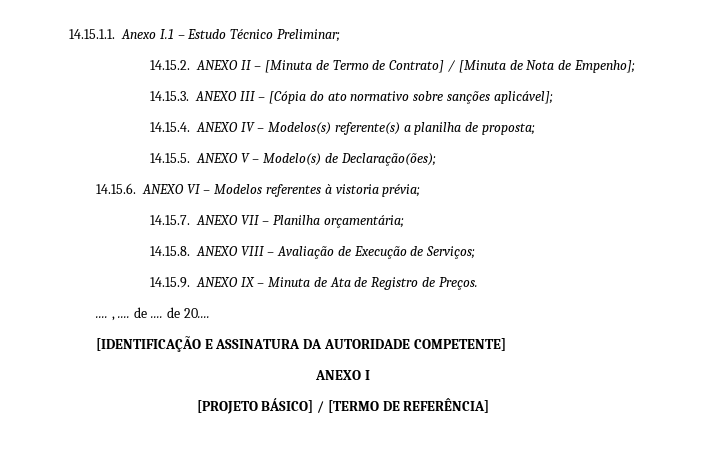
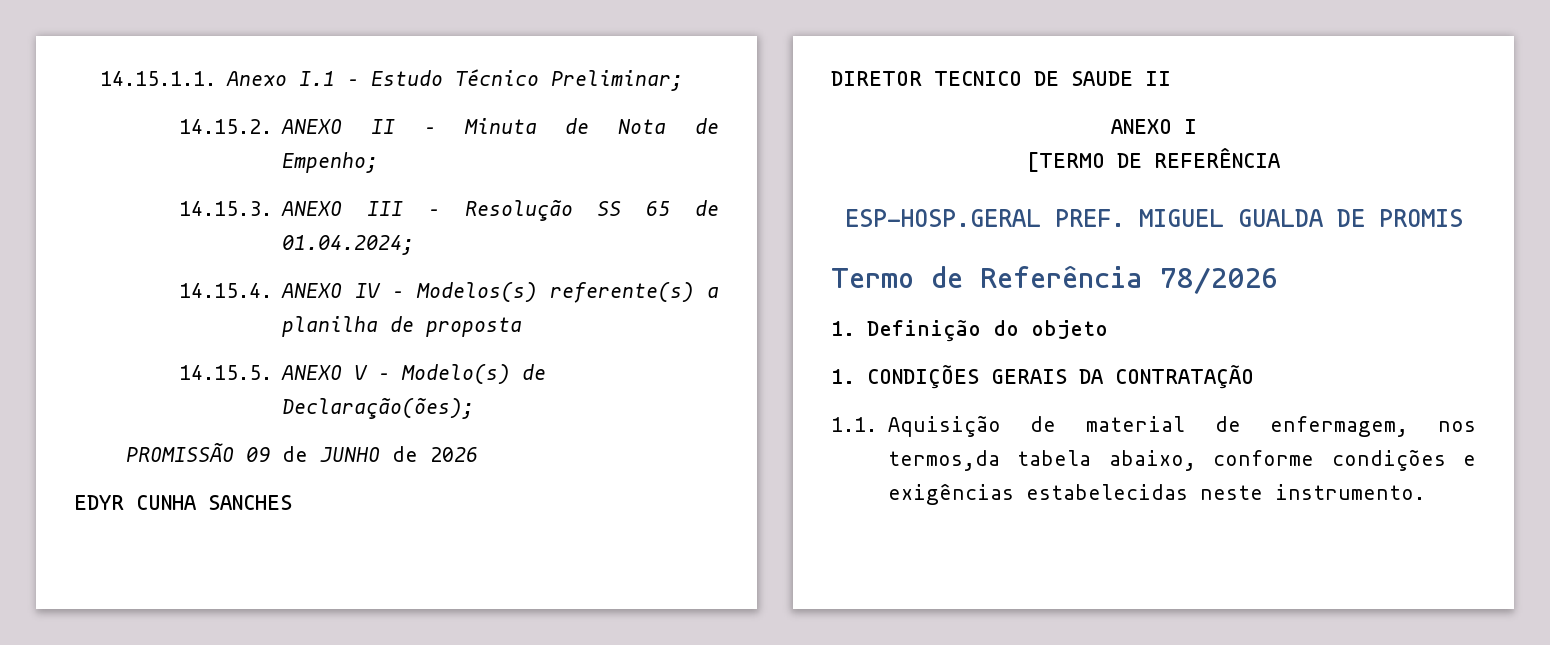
- 14.15.2. ANEXO II – [Minuta de Termo de Contrato] / [Minuta de Nota de Empenho];
+ 14.15.2. ANEXO II – Minuta de Nota de Empenho;
- 14.15.3. ANEXO III – [Cópia do ato normativo sobre sanções aplicável];
+ 14.15.3. ANEXO III – Resolução SS 65 de 01.04.2024;
- 14.15.4. ANEXO IV – Modelos(s) referente(s) a planilha de proposta;
+ 14.15.4. ANEXO IV – Modelos(s) referente(s) a planilha de proposta
- 14.15.6. ANEXO VI – Modelos referentes à vistoria prévia;
- 14.15.7. ANEXO VII – Planilha orçamentária;
- 14.15.8. ANEXO VIII – Avaliação de Execução de Serviços;
- 14.15.9. ANEXO IX – Minuta de Ata de Registro de Preços.
- .... , .... de .... de 20....
- [IDENTIFICAÇÃO E ASSINATURA DA AUTORIDADE COMPETENTE]
+ PROMISSÃO 09 de JUNHO de 2026
+ EDYR CUNHA SANCHES
+ DIRETOR TECNICO DE SAUDE II
  ANEXO I
- [PROJETO BÁSICO] / [TERMO DE REFERÊNCIA]
+ [TERMO DE REFERÊNCIA
+ ESP-HOSP.GERAL PREF. MIGUEL GUALDA DE PROMIS
+ Termo de Referência 78/2026
+ 1. Definição do objeto
+ 1. CONDIÇÕES GERAIS DA CONTRATAÇÃO
+ 1.1. Aquisição de material de enfermagem, nos termos,da tabela abaixo, conforme condições e exigências estabelecidas neste instrumento.

